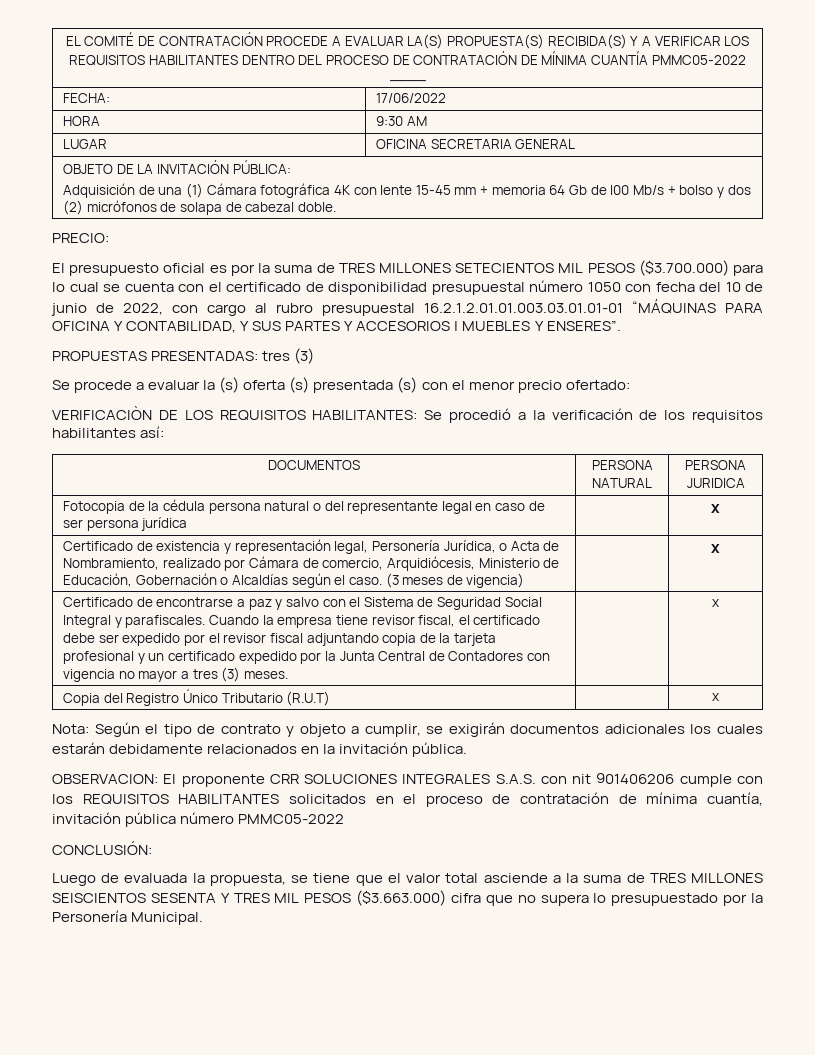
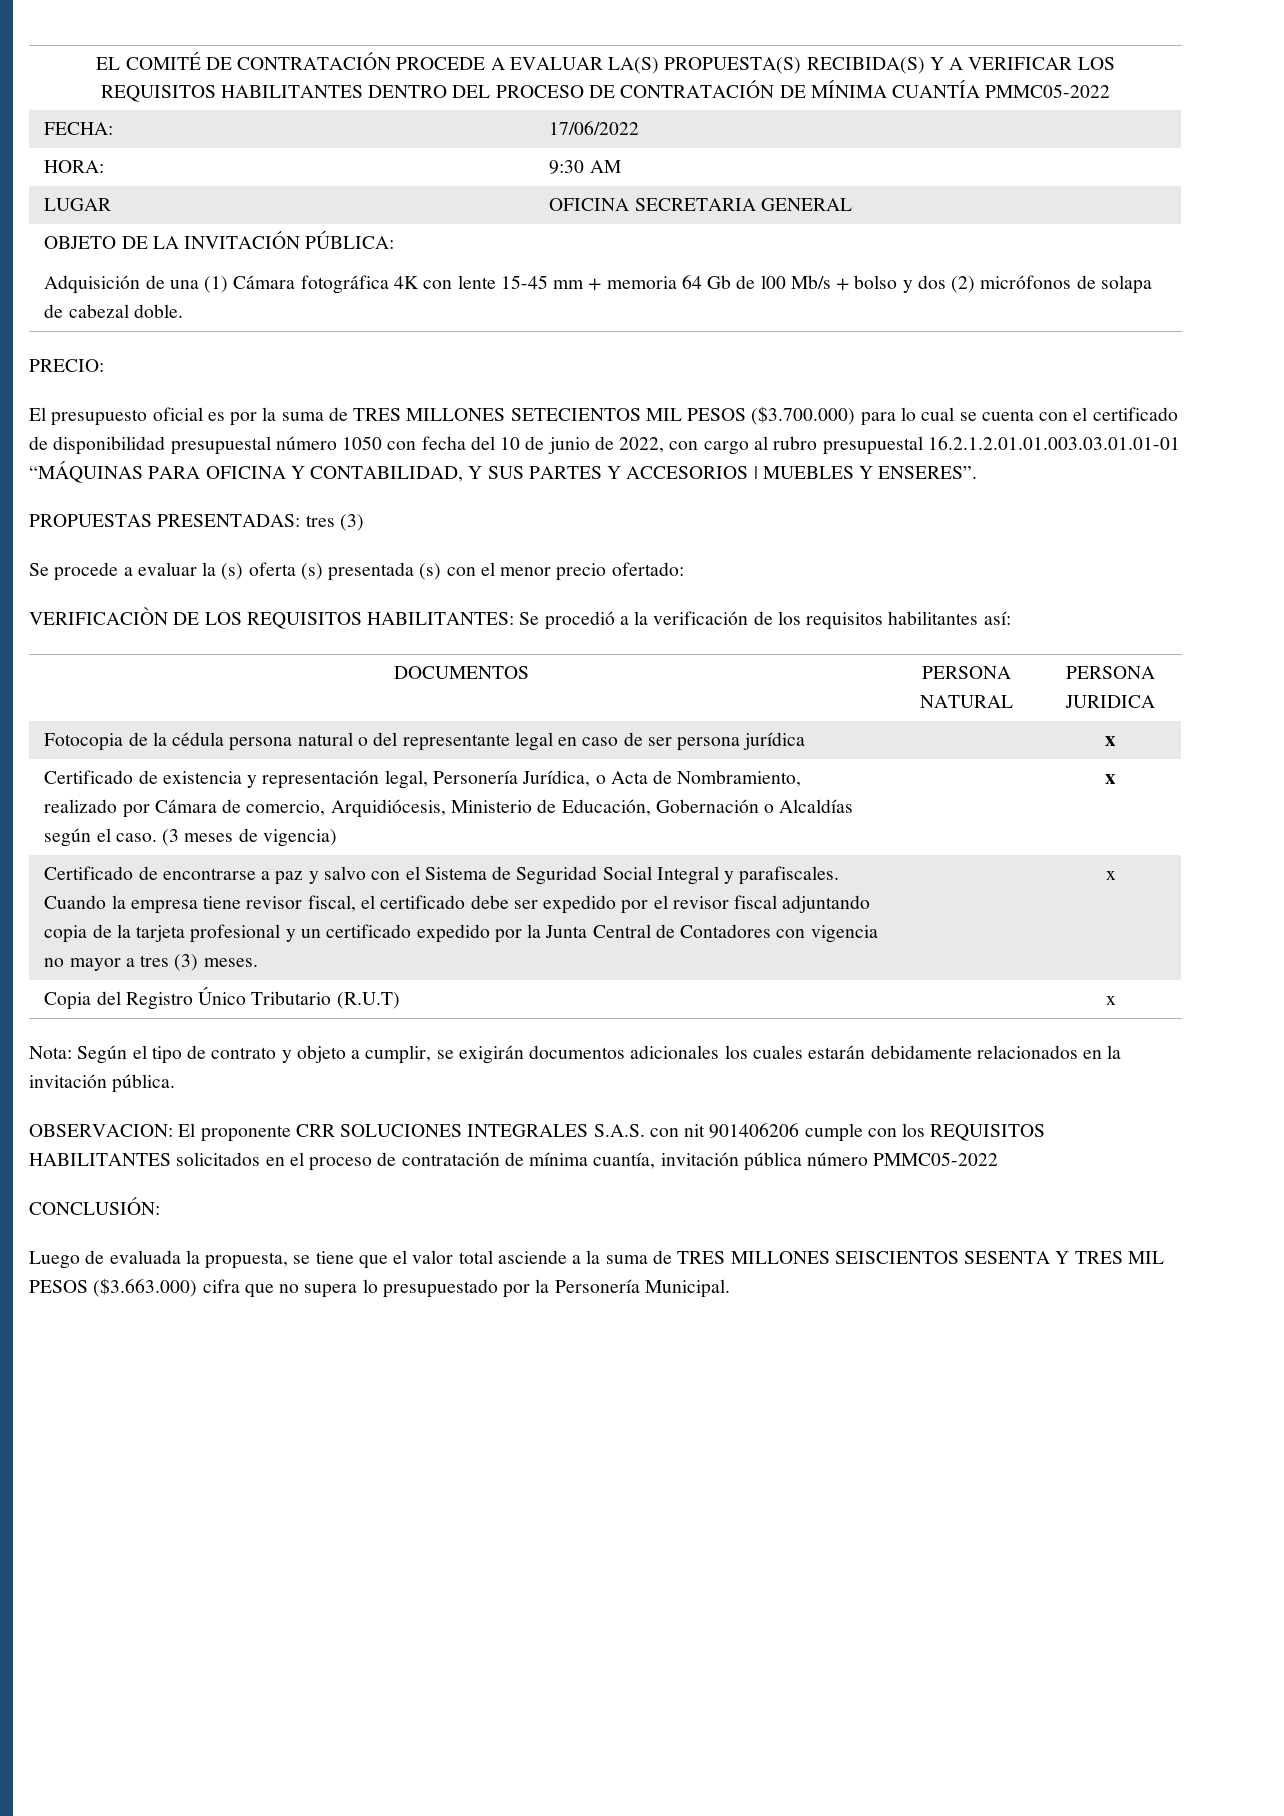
- EL COMITÉ DE CONTRATACIÓN PROCEDE A EVALUAR LA(S) PROPUESTA(S) RECIBIDA(S) Y A VERIFICAR LOS REQUISITOS HABILITANTES DENTRO DEL PROCESO DE CONTRATACIÓN DE MÍNIMA CUANTÍA PMMC05-2022 ____
+ EL COMITÉ DE CONTRATACIÓN PROCEDE A EVALUAR LA(S) PROPUESTA(S) RECIBIDA(S) Y A VERIFICAR LOS REQUISITOS HABILITANTES DENTRO DEL PROCESO DE CONTRATACIÓN DE MÍNIMA CUANTÍA PMMC05-2022
- HORA | 9:30 AM
+ HORA: | 9:30 AM

